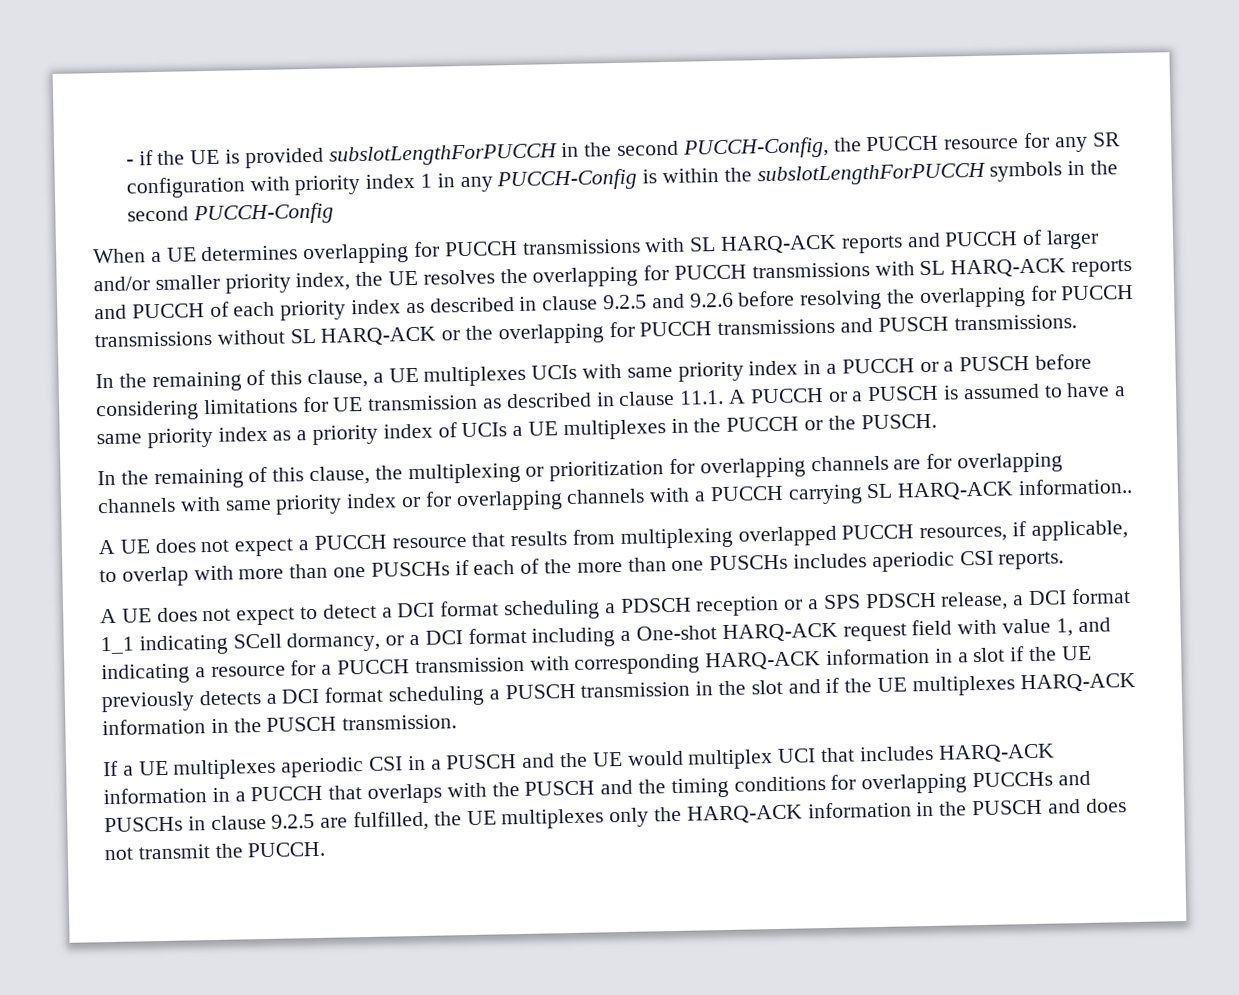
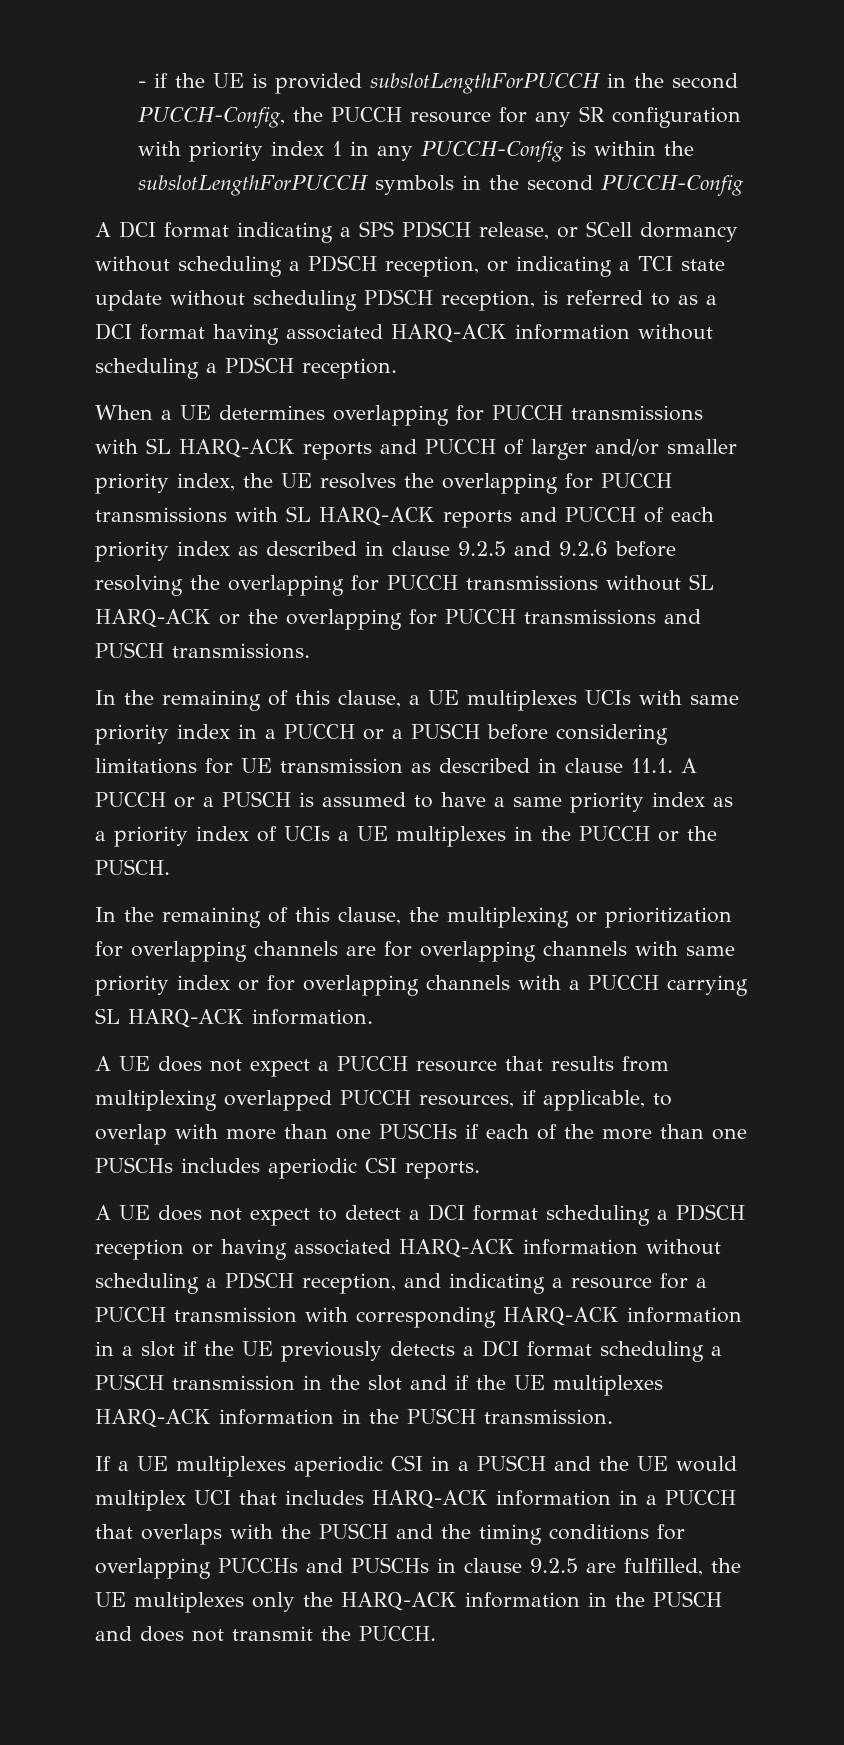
+ A DCI format indicating a SPS PDSCH release, or SCell dormancy without scheduling a PDSCH reception, or indicating a TCI state update without scheduling PDSCH reception, is referred to as a DCI format having associated HARQ-ACK information without scheduling a PDSCH reception.
- In the remaining of this clause, the multiplexing or prioritization for overlapping channels are for overlapping channels with same priority index or for overlapping channels with a PUCCH carrying SL HARQ-ACK information..
+ In the remaining of this clause, the multiplexing or prioritization for overlapping channels are for overlapping channels with same priority index or for overlapping channels with a PUCCH carrying SL HARQ-ACK information.
- A UE does not expect to detect a DCI format scheduling a PDSCH reception or a SPS PDSCH release, a DCI format 1_1 indicating SCell dormancy, or a DCI format including a One-shot HARQ-ACK request field with value 1, and indicating a resource for a PUCCH transmission with corresponding HARQ-ACK information in a slot if the UE previously detects a DCI format scheduling a PUSCH transmission in the slot and if the UE multiplexes HARQ-ACK information in the PUSCH transmission.
+ A UE does not expect to detect a DCI format scheduling a PDSCH reception or having associated HARQ-ACK information without scheduling a PDSCH reception, and indicating a resource for a PUCCH transmission with corresponding HARQ-ACK information in a slot if the UE previously detects a DCI format scheduling a PUSCH transmission in the slot and if the UE multiplexes HARQ-ACK information in the PUSCH transmission.

